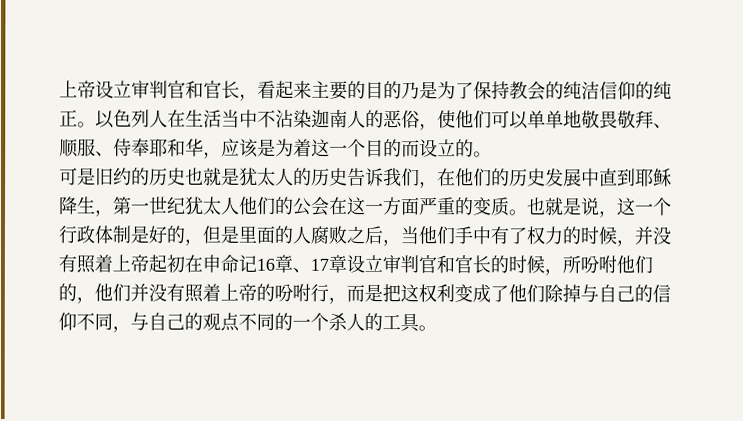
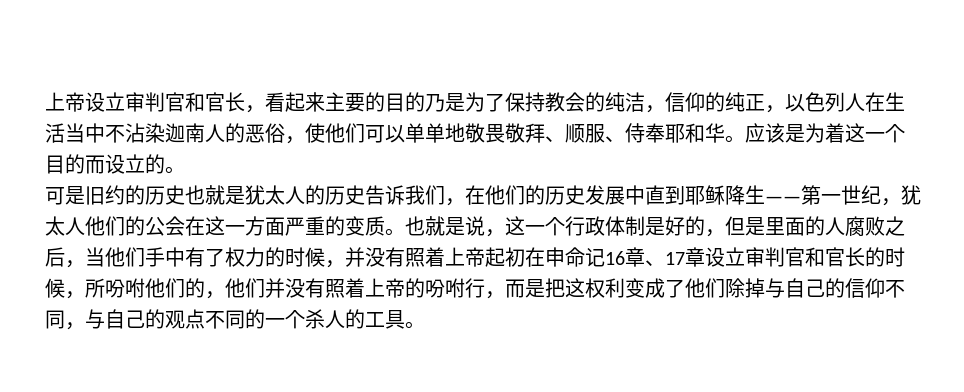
- 上帝设立审判官和官长，看起来主要的目的乃是为了保持教会的纯洁信仰的纯正。以色列人在生活当中不沾染迦南人的恶俗，使他们可以单单地敬畏敬拜、顺服、侍奉耶和华，应该是为着这一个目的而设立的。
+ 上帝设立审判官和官长，看起来主要的目的乃是为了保持教会的纯洁，信仰的纯正，以色列人在生活当中不沾染迦南人的恶俗，使他们可以单单地敬畏敬拜、顺服、侍奉耶和华。应该是为着这一个目的而设立的。
- 可是旧约的历史也就是犹太人的历史告诉我们，在他们的历史发展中直到耶稣降生，第一世纪犹太人他们的公会在这一方面严重的变质。
+ 可是旧约的历史也就是犹太人的历史告诉我们，在他们的历史发展中直到耶稣降生——第一世纪，犹太人他们的公会在这一方面严重的变质。

